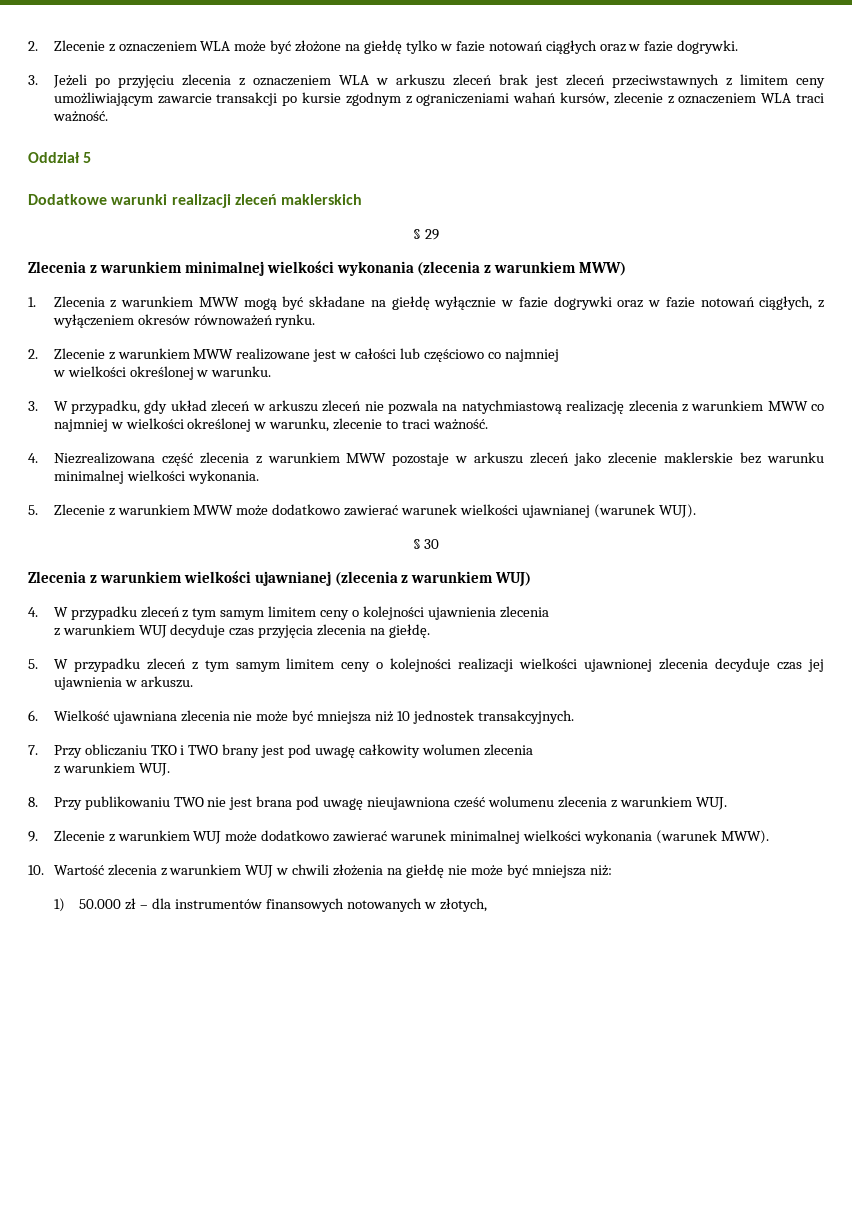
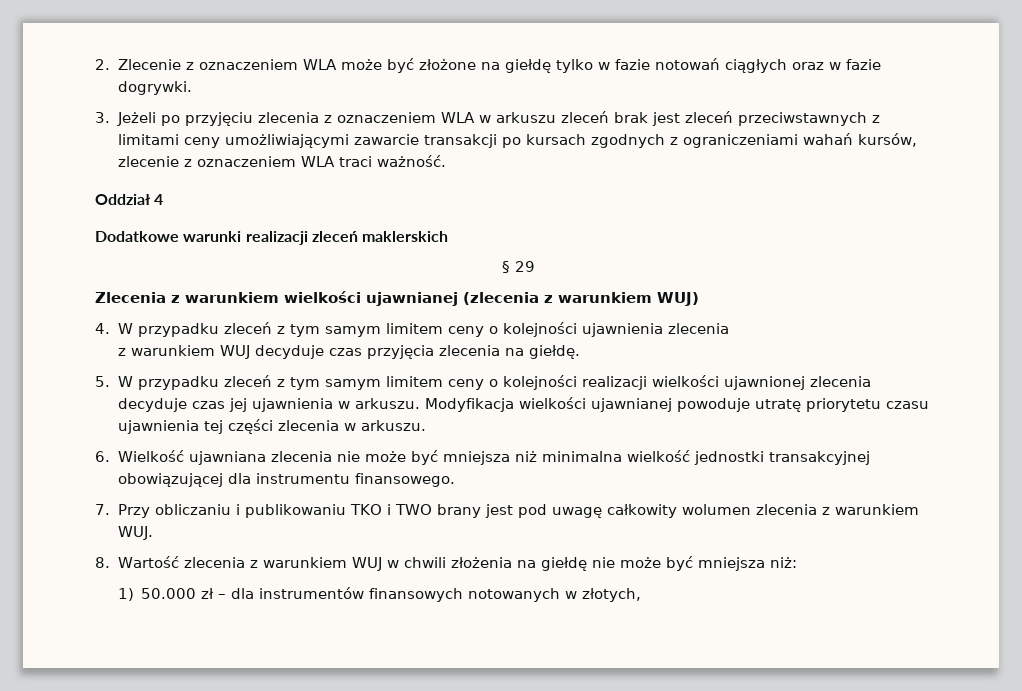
- 3. Jeżeli po przyjęciu zlecenia z oznaczeniem WLA w arkuszu zleceń brak jest zleceń przeciwstawnych z limitem ceny umożliwiającym zawarcie transakcji po kursie zgodnym z ograniczeniami wahań kursów, zlecenie z oznaczeniem WLA traci ważność.
+ 3. Jeżeli po przyjęciu zlecenia z oznaczeniem WLA w arkuszu zleceń brak jest zleceń przeciwstawnych z limitami ceny umożliwiającymi zawarcie transakcji po kursach zgodnych z ograniczeniami wahań kursów, zlecenie z oznaczeniem WLA traci ważność.
- Oddział 5
+ Oddział 4
- Zlecenia z warunkiem minimalnej wielkości wykonania (zlecenia z warunkiem MWW)
- 1. Zlecenia z warunkiem MWW mogą być składane na giełdę wyłącznie w fazie dogrywki oraz w fazie notowań ciągłych, z wyłączeniem okresów równoważeń rynku.
- 2. Zlecenie z warunkiem MWW realizowane jest w całości lub częściowo co najmniej
- w wielkości określonej w warunku.
- 3. W przypadku, gdy układ zleceń w arkuszu zleceń nie pozwala na natychmiastową realizację zlecenia z warunkiem MWW co najmniej w wielkości określonej w warunku, zlecenie to traci ważność.
- 4. Niezrealizowana część zlecenia z warunkiem MWW pozostaje w arkuszu zleceń jako zlecenie maklerskie bez warunku minimalnej wielkości wykonania.
- 5. Zlecenie z warunkiem MWW może dodatkowo zawierać warunek wielkości ujawnianej (warunek WUJ).
- § 30
+ Modyfikacja wielkości ujawnianej powoduje utratę priorytetu czasu ujawnienia tej części zlecenia w arkuszu.
- 6. Wielkość ujawniana zlecenia nie może być mniejsza niż 10 jednostek transakcyjnych.
+ 6. Wielkość ujawniana zlecenia nie może być mniejsza niż minimalna wielkość jednostki transakcyjnej obowiązującej dla instrumentu finansowego.
- 7. Przy obliczaniu TKO i TWO brany jest pod uwagę całkowity wolumen zlecenia
- z warunkiem WUJ.
+ 7. Przy obliczaniu i publikowaniu TKO i TWO brany jest pod uwagę całkowity wolumen zlecenia z warunkiem WUJ.
- 8. Przy publikowaniu TWO nie jest brana pod uwagę nieujawniona cześć wolumenu zlecenia z warunkiem WUJ.
- 9. Zlecenie z warunkiem WUJ może dodatkowo zawierać warunek minimalnej wielkości wykonania (warunek MWW).
- 10. Wartość zlecenia z warunkiem WUJ w chwili złożenia na giełdę nie może być mniejsza niż:
+ 8. Wartość zlecenia z warunkiem WUJ w chwili złożenia na giełdę nie może być mniejsza niż:

